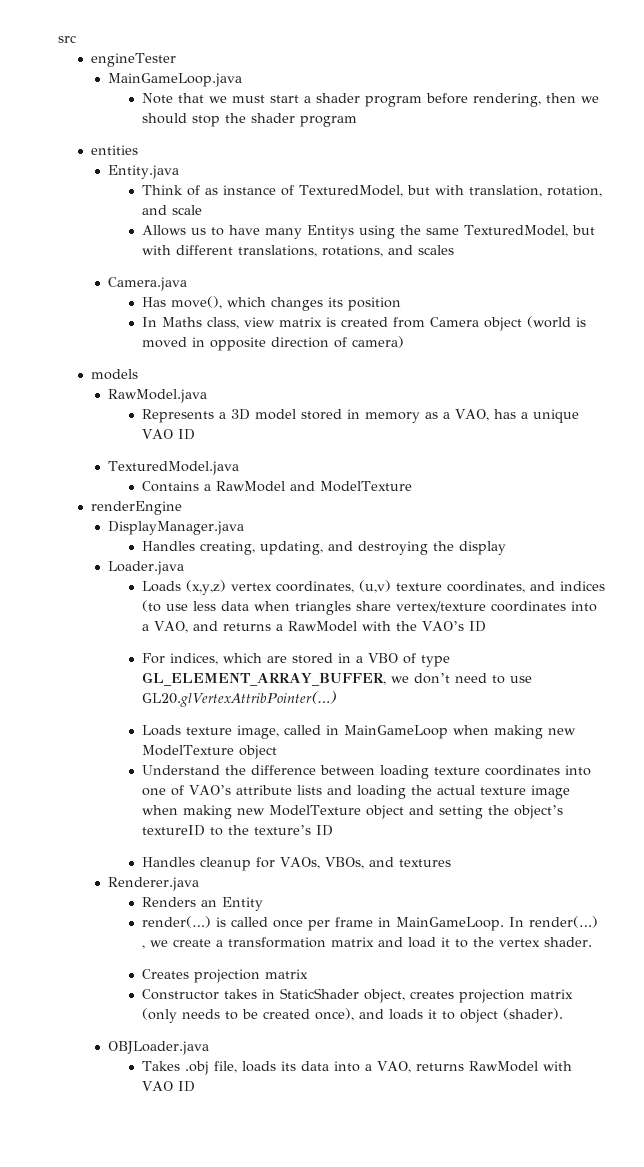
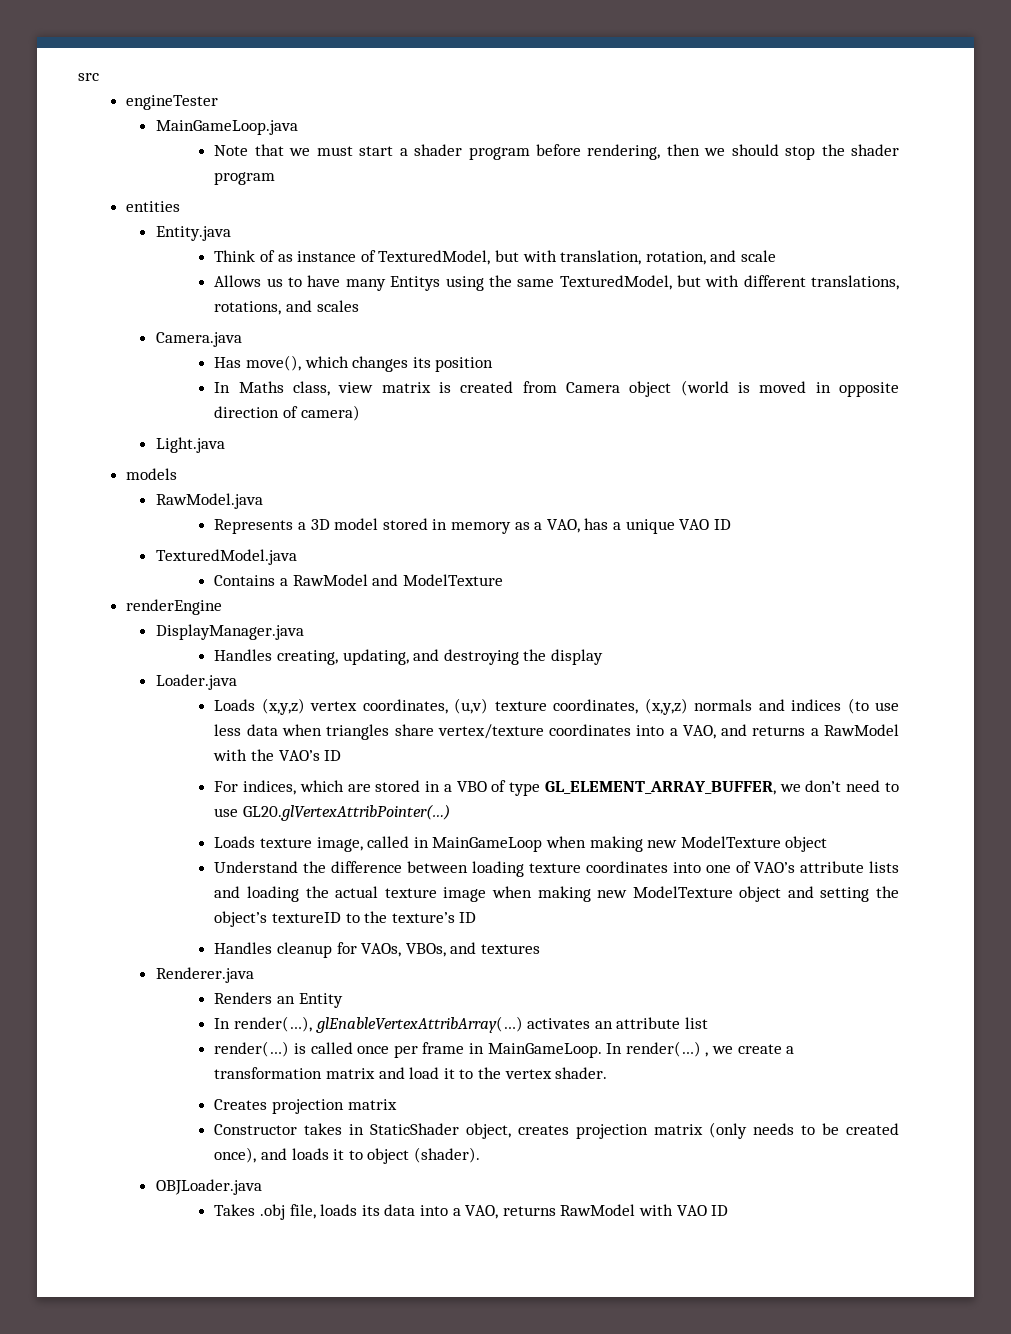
+ Light.java
- Loads (x,y,z) vertex coordinates, (u,v) texture coordinates, and indices (to use less data when triangles share vertex/texture coordinates into a VAO, and returns a RawModel with the VAO’s ID
+ Loads (x,y,z) vertex coordinates, (u,v) texture coordinates, (x,y,z) normals and indices (to use less data when triangles share vertex/texture coordinates into a VAO, and returns a RawModel with the VAO’s ID
+ In render(…), glEnableVertexAttribArray(…) activates an attribute list

